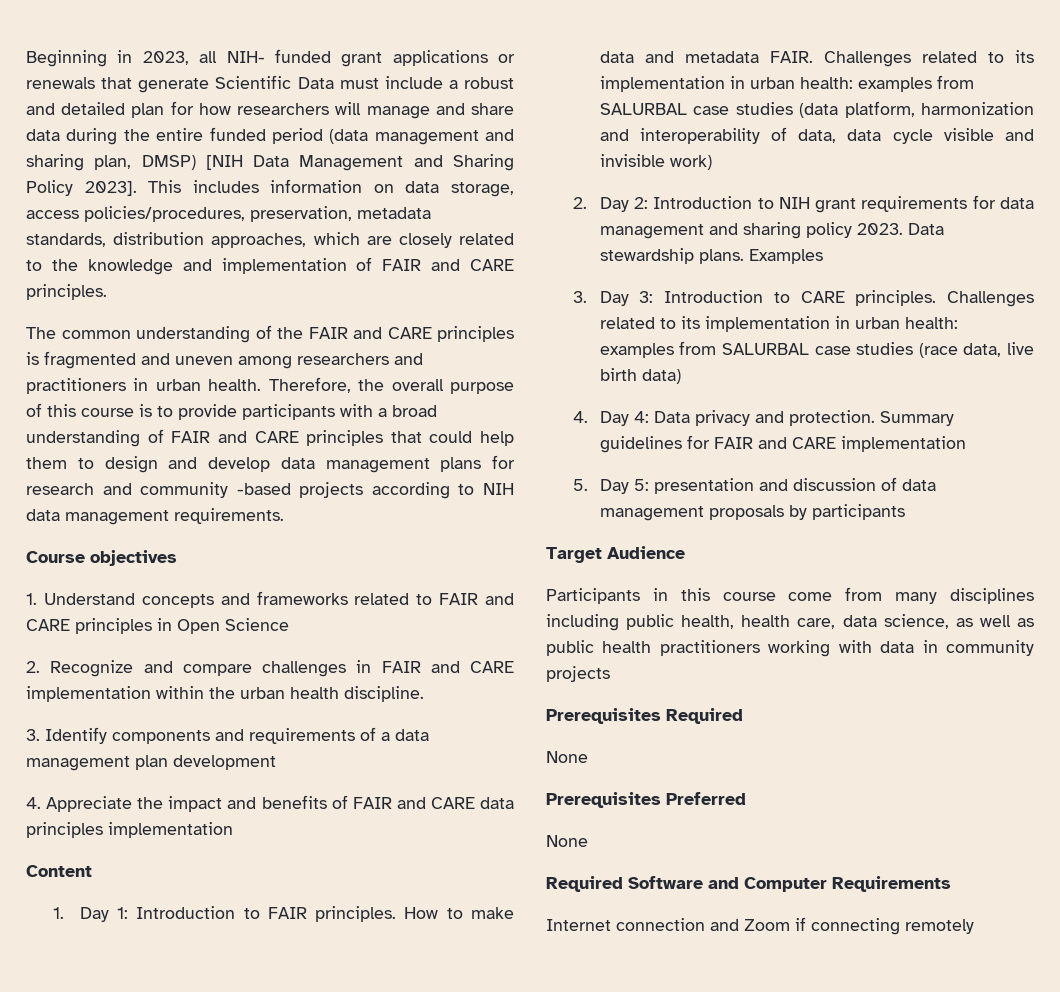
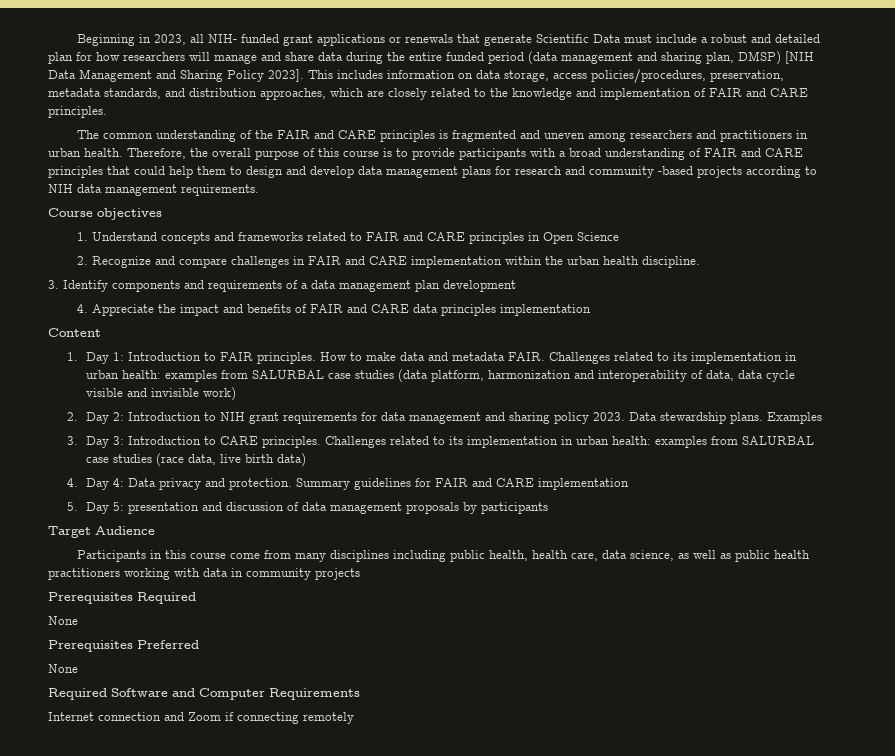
- This includes information on data storage, access policies/procedures, preservation, metadata standards, distribution approaches, which are closely related to the knowledge and implementation of FAIR and CARE principles.
+ This includes information on data storage, access policies/procedures, preservation, metadata standards, and distribution approaches, which are closely related to the knowledge and implementation of FAIR and CARE principles.

